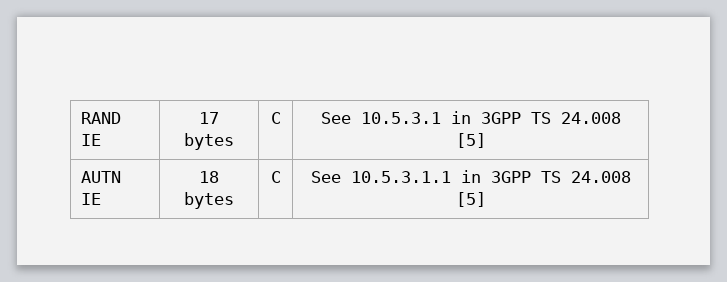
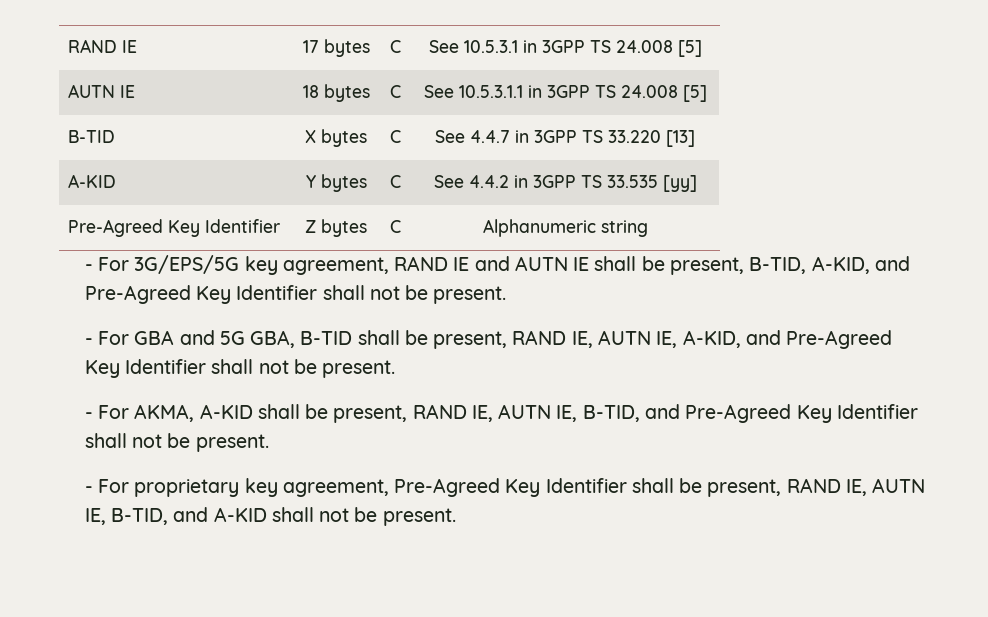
+ B-TID | X bytes | C | See 4.4.7 in 3GPP TS 33.220 [13]
+ A-KID | Y bytes | C | See 4.4.2 in 3GPP TS 33.535 [yy]
+ Pre-Agreed Key Identifier | Z bytes | C | Alphanumeric string
+ - For 3G/EPS/5G key agreement, RAND IE and AUTN IE shall be present, B-TID, A-KID, and Pre-Agreed Key Identifier shall not be present.
+ - For GBA and 5G GBA, B-TID shall be present, RAND IE, AUTN IE, A-KID, and Pre-Agreed Key Identifier shall not be present.
+ - For AKMA, A-KID shall be present, RAND IE, AUTN IE, B-TID, and Pre-Agreed Key Identifier shall not be present.
+ - For proprietary key agreement, Pre-Agreed Key Identifier shall be present, RAND IE, AUTN IE, B-TID, and A-KID shall not be present.

